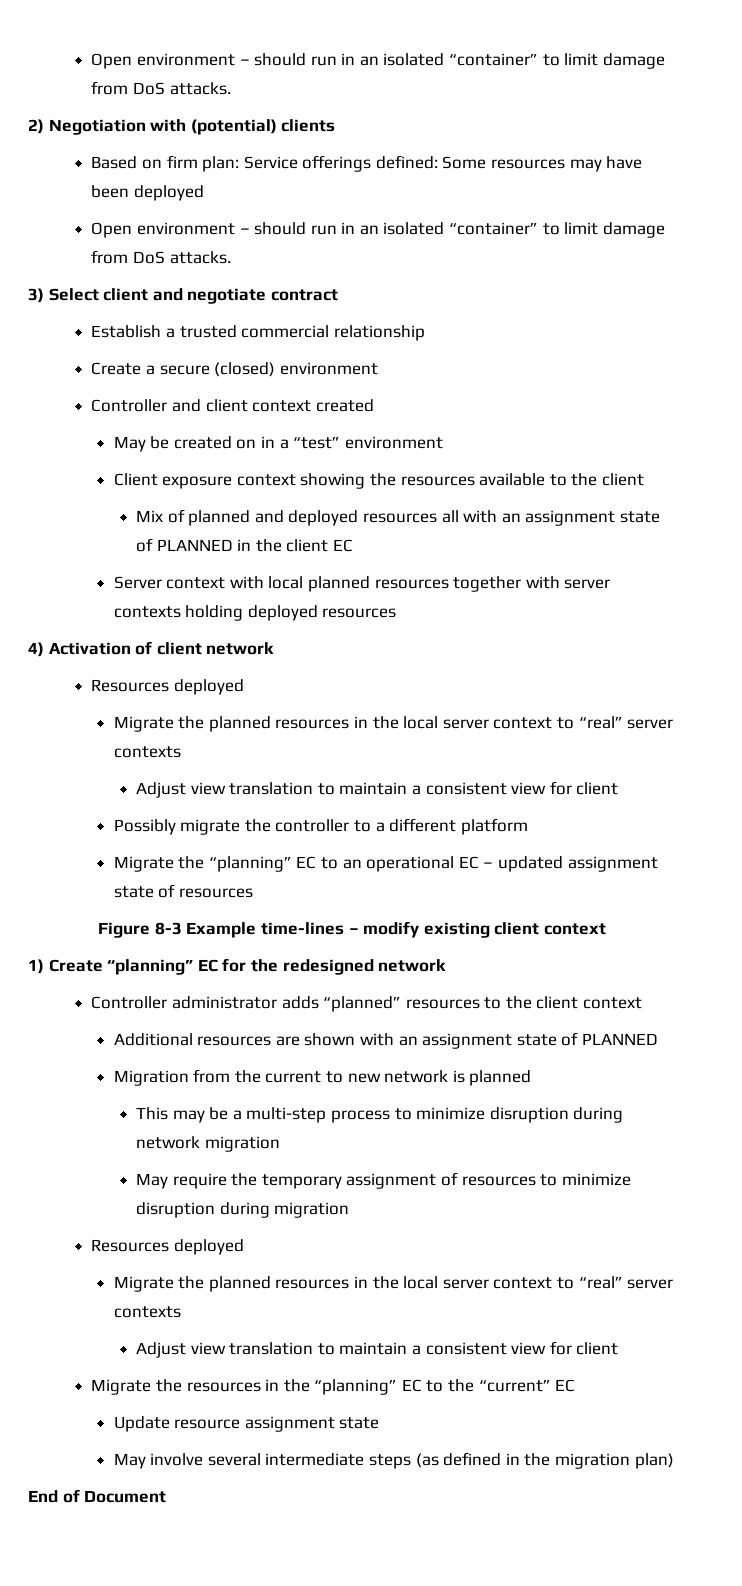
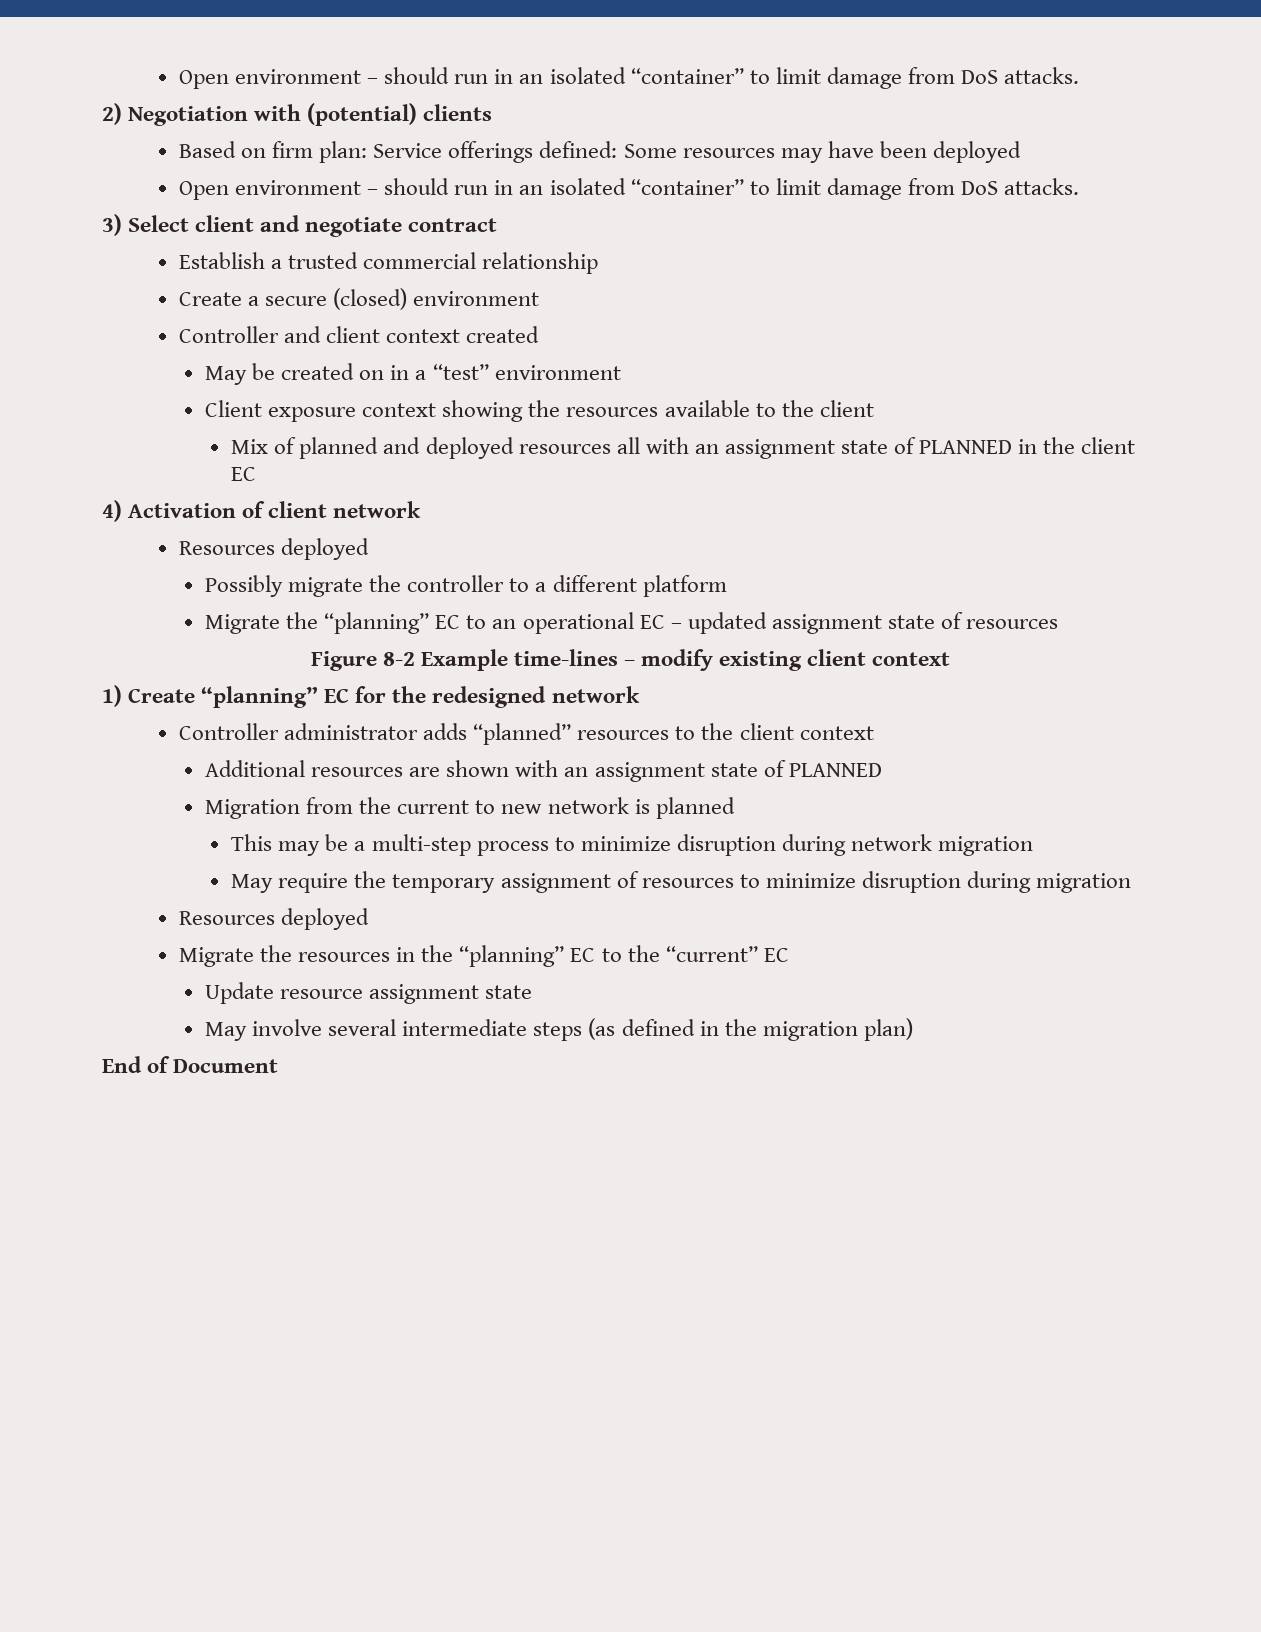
- Server context with local planned resources together with server contexts holding deployed resources
  4) Activation of client network
  Resources deployed
- Migrate the planned resources in the local server context to “real” server contexts
- Adjust view translation to maintain a consistent view for client
- Figure 8-3 Example time-lines – modify existing client context
+ Figure 8-2 Example time-lines – modify existing client context
  May require the temporary assignment of resources to minimize disruption during migration
  Resources deployed
- Migrate the planned resources in the local server context to “real” server contexts
- Adjust view translation to maintain a consistent view for client

